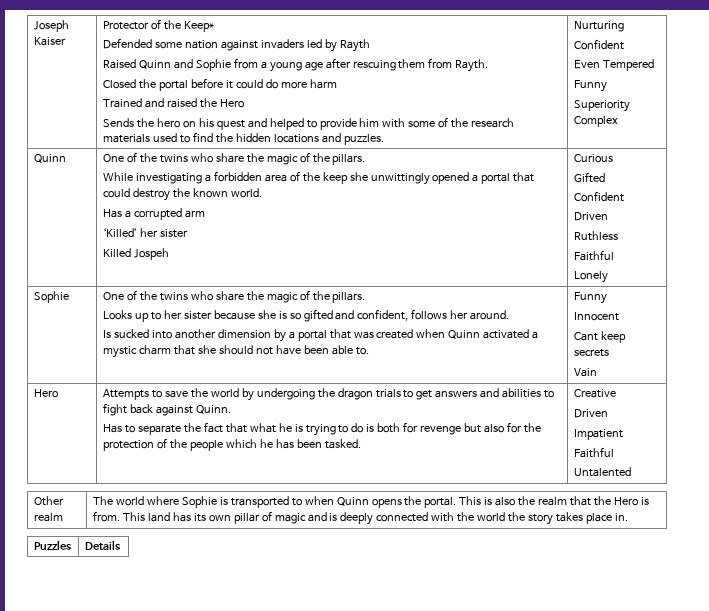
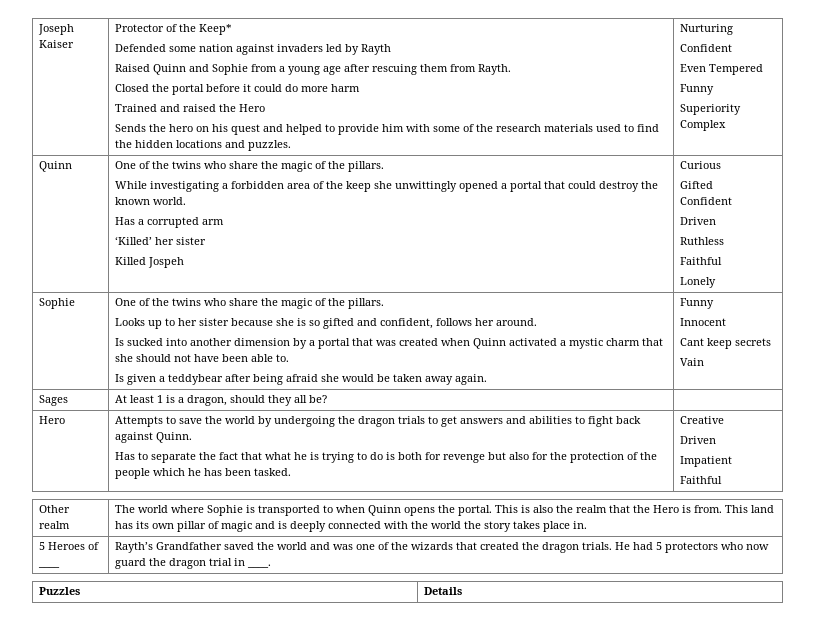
+ Is given a teddybear after being afraid she would be taken away again.
+ Sages | At least 1 is a dragon, should they all be? |
- Untalented
+ 5 Heroes of ____ | Rayth’s Grandfather saved the world and was one of the wizards that created the dragon trials. He had 5 protectors who now guard the dragon trial in ____.

